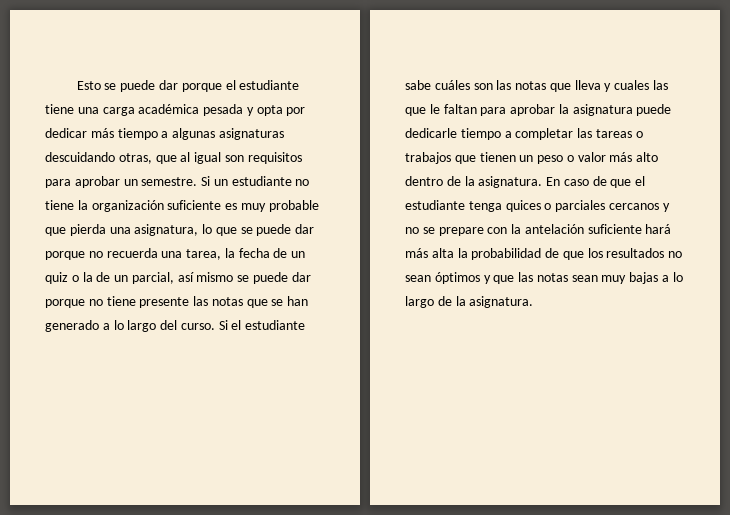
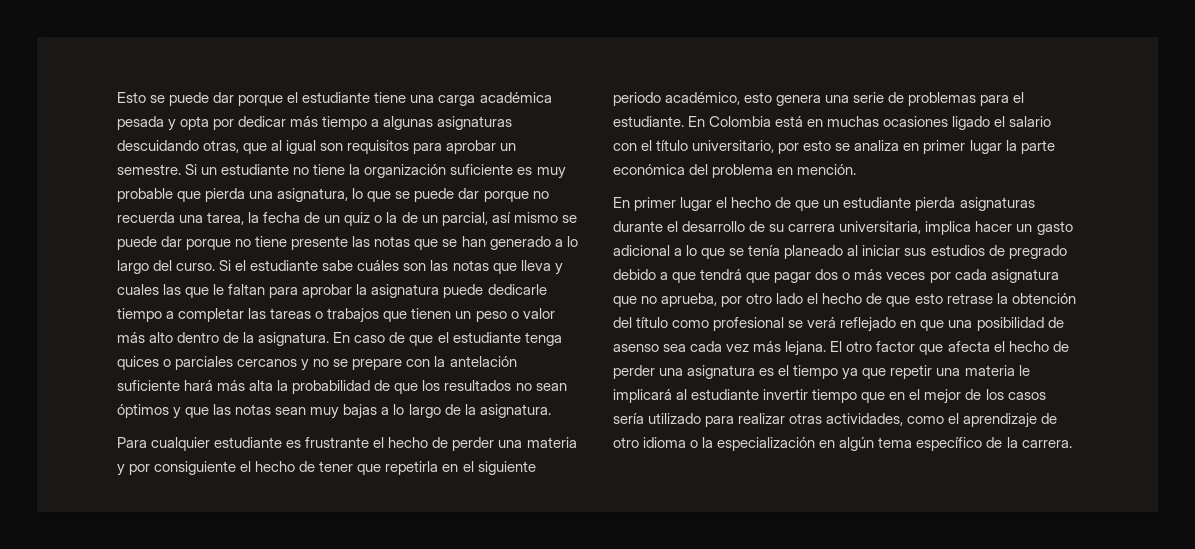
+ Para cualquier estudiante es frustrante el hecho de perder una materia y por consiguiente el hecho de tener que repetirla en el siguiente periodo académico, esto genera una serie de problemas para el estudiante. En Colombia está en muchas ocasiones ligado el salario con el título universitario, por esto se analiza en primer lugar la parte económica del problema en mención.
+ En primer lugar el hecho de que un estudiante pierda asignaturas durante el desarrollo de su carrera universitaria, implica hacer un gasto adicional a lo que se tenía planeado al iniciar sus estudios de pregrado debido a que tendrá que pagar dos o más veces por cada asignatura que no aprueba, por otro lado el hecho de que esto retrase la obtención del título como profesional se verá reflejado en que una posibilidad de asenso sea cada vez más lejana. El otro factor que afecta el hecho de perder una asignatura es el tiempo ya que repetir una materia le implicará al estudiante invertir tiempo que en el mejor de los casos sería utilizado para realizar otras actividades, como el aprendizaje de otro idioma o la especialización en algún tema específico de la carrera.

